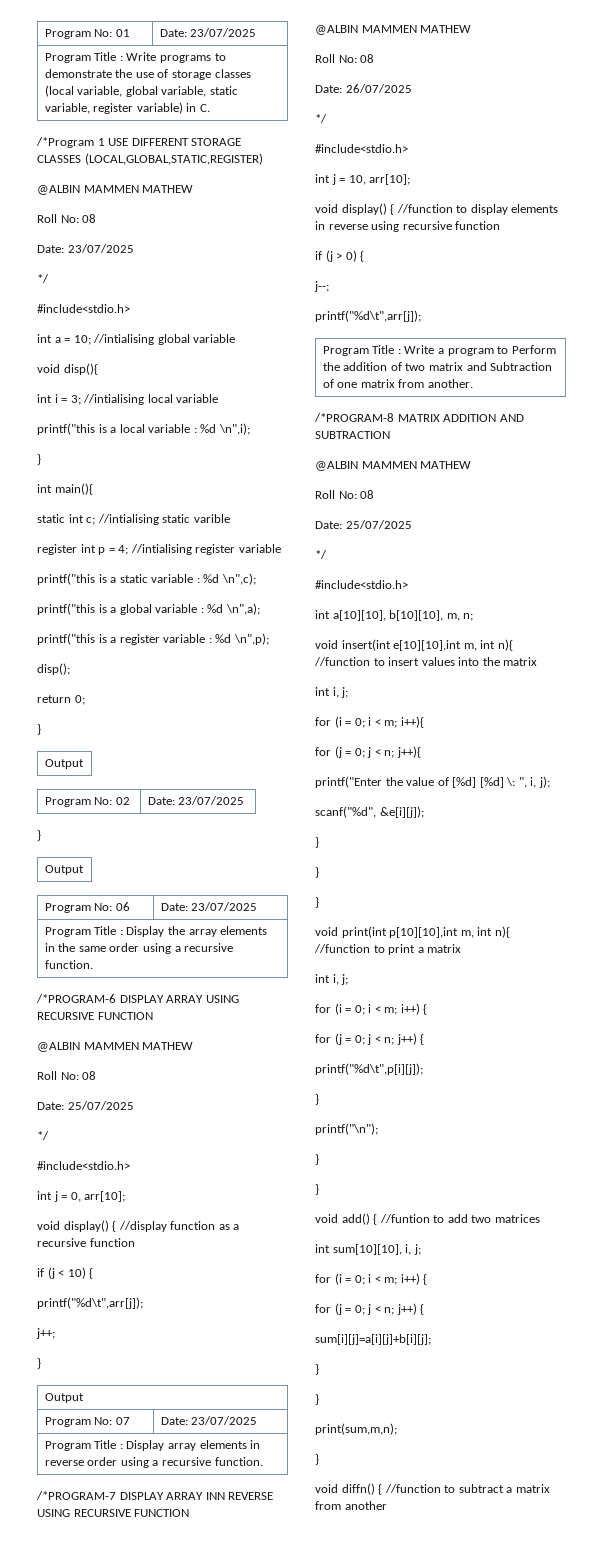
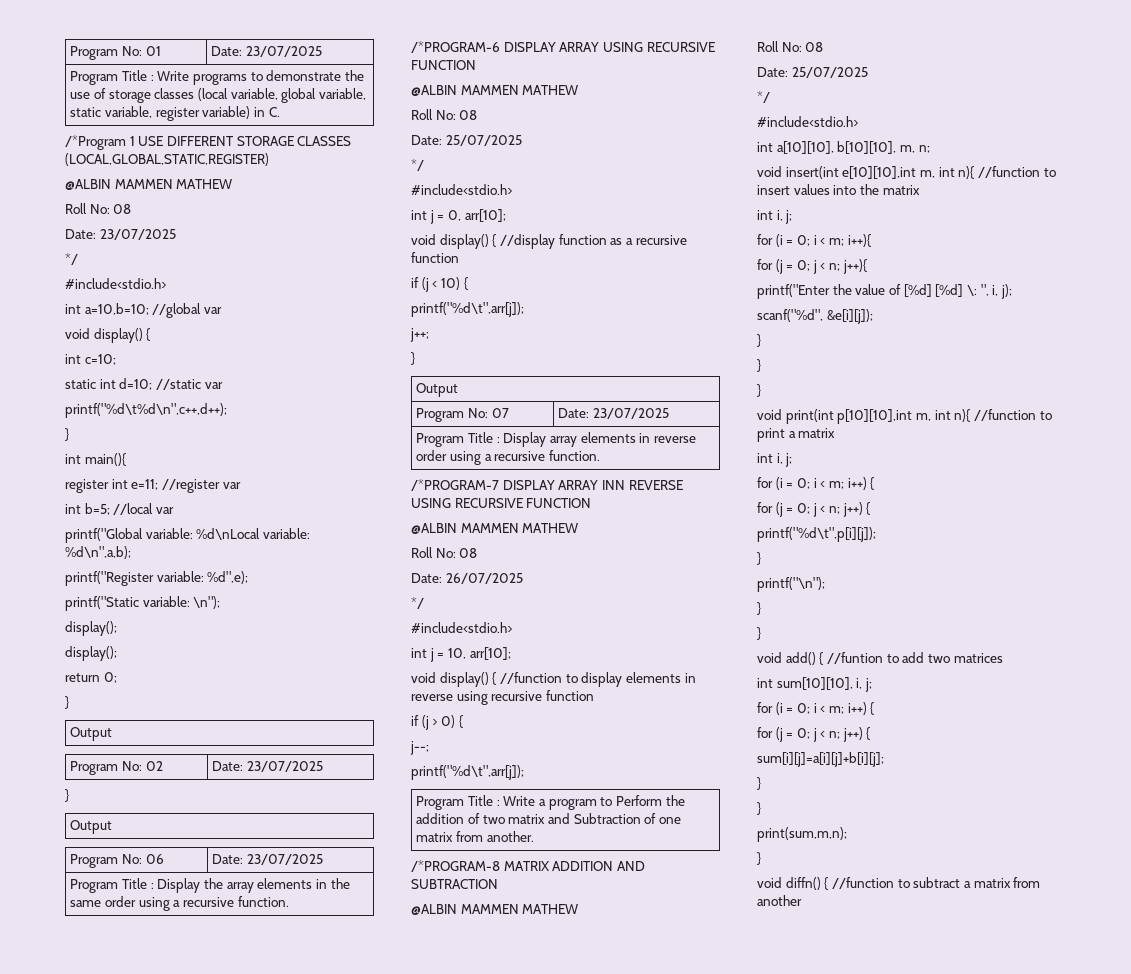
- int a = 10; //intialising global variable
- void disp(){
- int i = 3; //intialising local variable
- printf("this is a local variable : %d \n",i);
+ int a=10,b=10; //global var
+ void display() {
+ int c=10;
+ static int d=10; //static var
+ printf("%d\t%d\n",c++,d++);
  }
  int main(){
- static int c; //intialising static varible
- register int p = 4; //intialising register variable
- printf("this is a static variable : %d \n",c);
- printf("this is a global variable : %d \n",a);
- printf("this is a register variable : %d \n",p);
- disp();
+ register int e=11; //register var
+ int b=5; //local var
+ printf("Global variable: %d\nLocal variable: %d\n",a,b);
+ printf("Register variable: %d",e);
+ printf("Static variable: \n");
+ display();
+ display();

